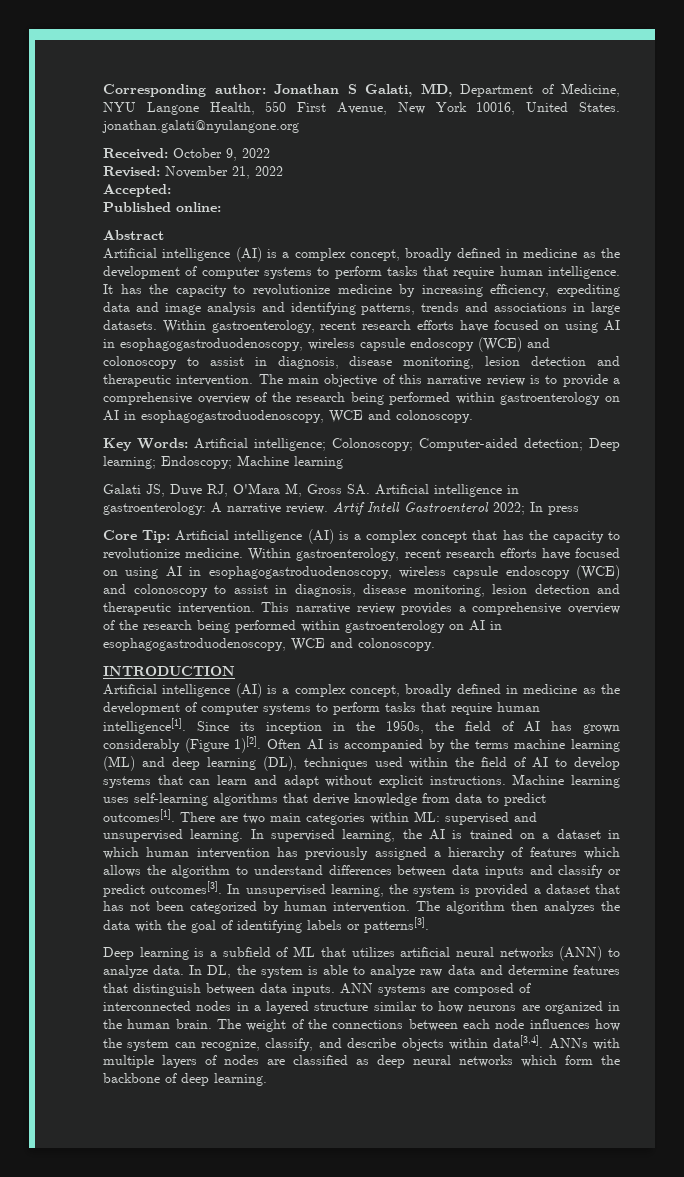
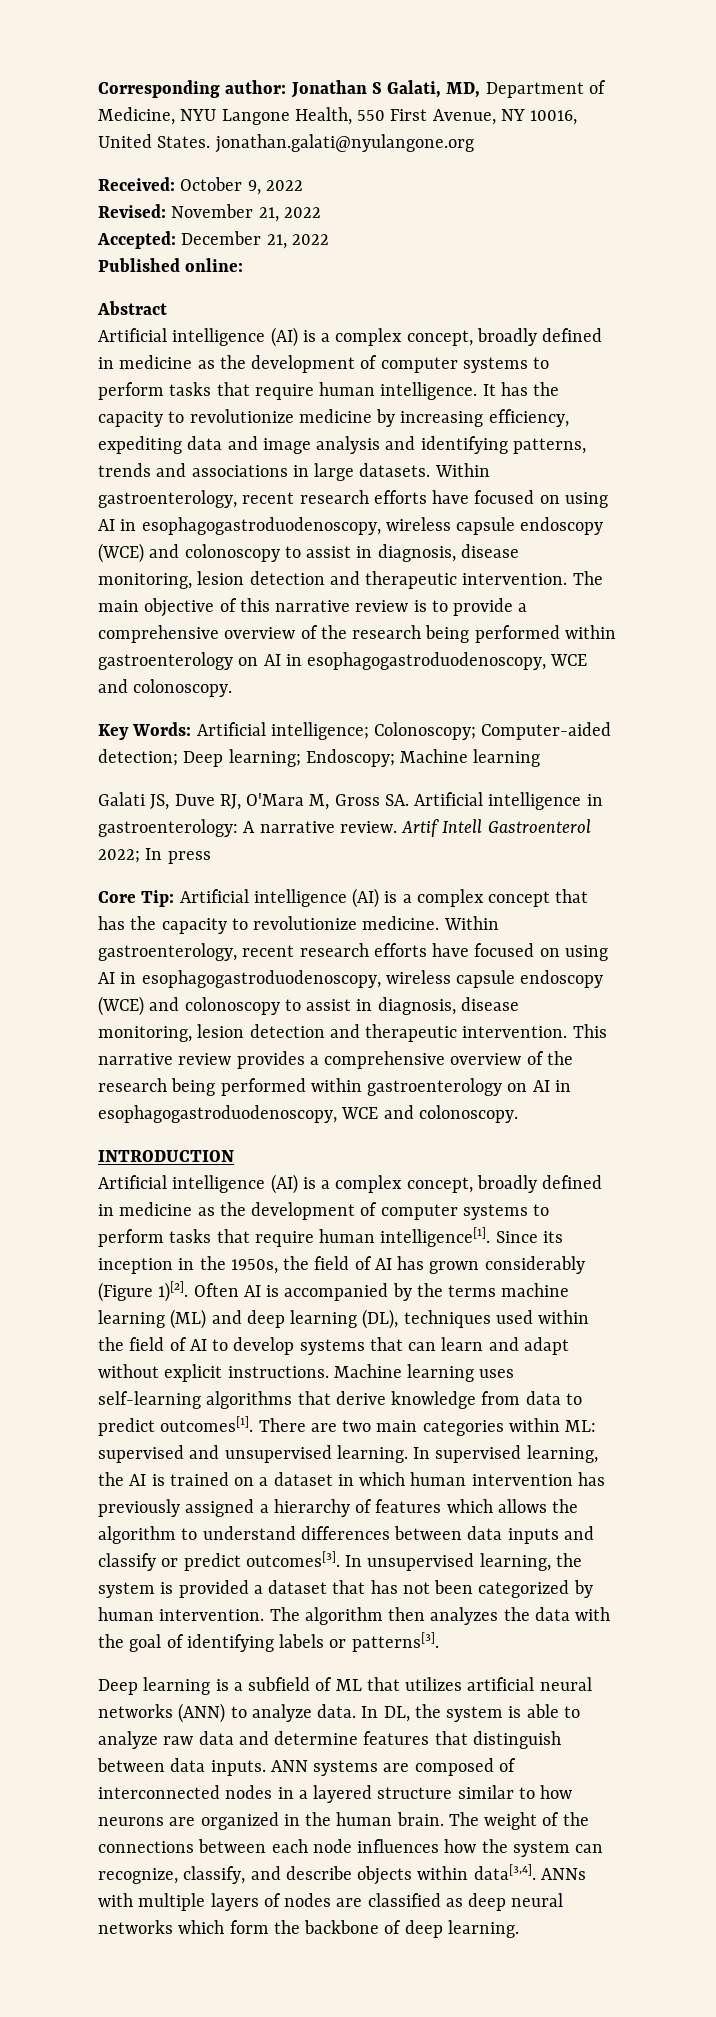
- Corresponding author: Jonathan S Galati, MD, Department of Medicine, NYU Langone Health, 550 First Avenue, New York 10016, United States. jonathan.galati@nyulangone.org
+ Corresponding author: Jonathan S Galati, MD, Department of Medicine, NYU Langone Health, 550 First Avenue, NY 10016, United States. jonathan.galati@nyulangone.org
- Accepted:
+ Accepted: December 21, 2022

